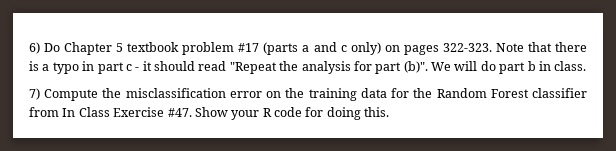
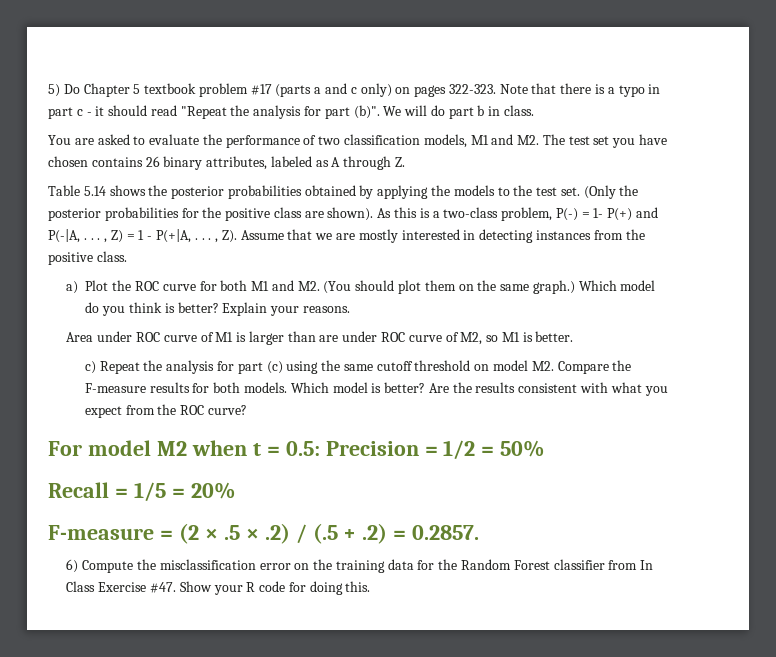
- 6) Do Chapter 5 textbook problem #17 (parts a and c only) on pages 322-323.
+ 5) Do Chapter 5 textbook problem #17 (parts a and c only) on pages 322-323.
- 7) Compute the misclassification error on the training data for the Random Forest classifier from In Class Exercise #47.
+ You are asked to evaluate the performance of two classification models, M1 and M2. The test set you have chosen contains 26 binary attributes, labeled as A through Z.
+ Table 5.14 shows the posterior probabilities obtained by applying the models to the test set. (Only the posterior probabilities for the positive class are shown). As this is a two-class problem, P(-) = 1- P(+) and P(-|A, . . . , Z) = 1 - P(+|A, . . . , Z). Assume that we are mostly interested in detecting instances from the positive class.
+ a) Plot the ROC curve for both M1 and M2. (You should plot them on the same graph.) Which model do you think is better? Explain your reasons.
+ Area under ROC curve of M1 is larger than are under ROC curve of M2, so M1 is better.
+ c) Repeat the analysis for part (c) using the same cutoff threshold on model M2. Compare the F-measure results for both models. Which model is better? Are the results consistent with what you expect from the ROC curve?
+ For model M2 when t = 0.5: Precision = 1/2 = 50%
+ Recall = 1/5 = 20%
+ F-measure = (2 × .5 × .2) / (.5 + .2) = 0.2857.
+ 6) Compute the misclassification error on the training data for the Random Forest classifier from In Class Exercise #47.

